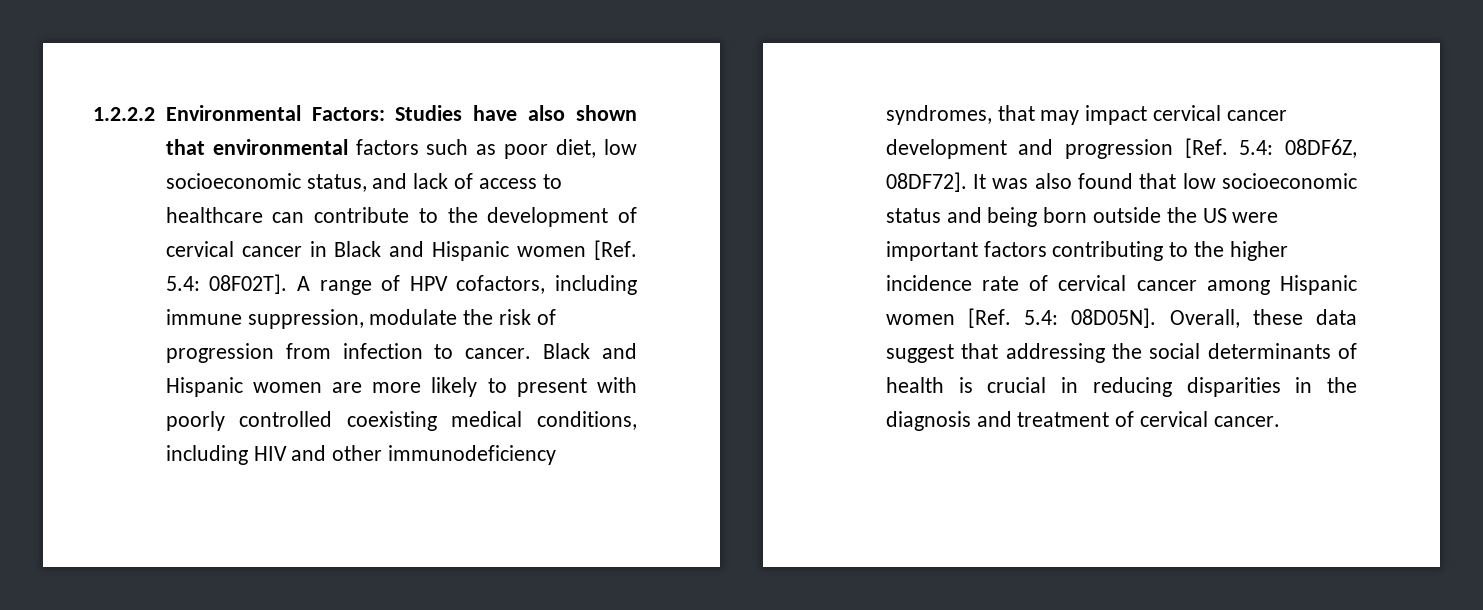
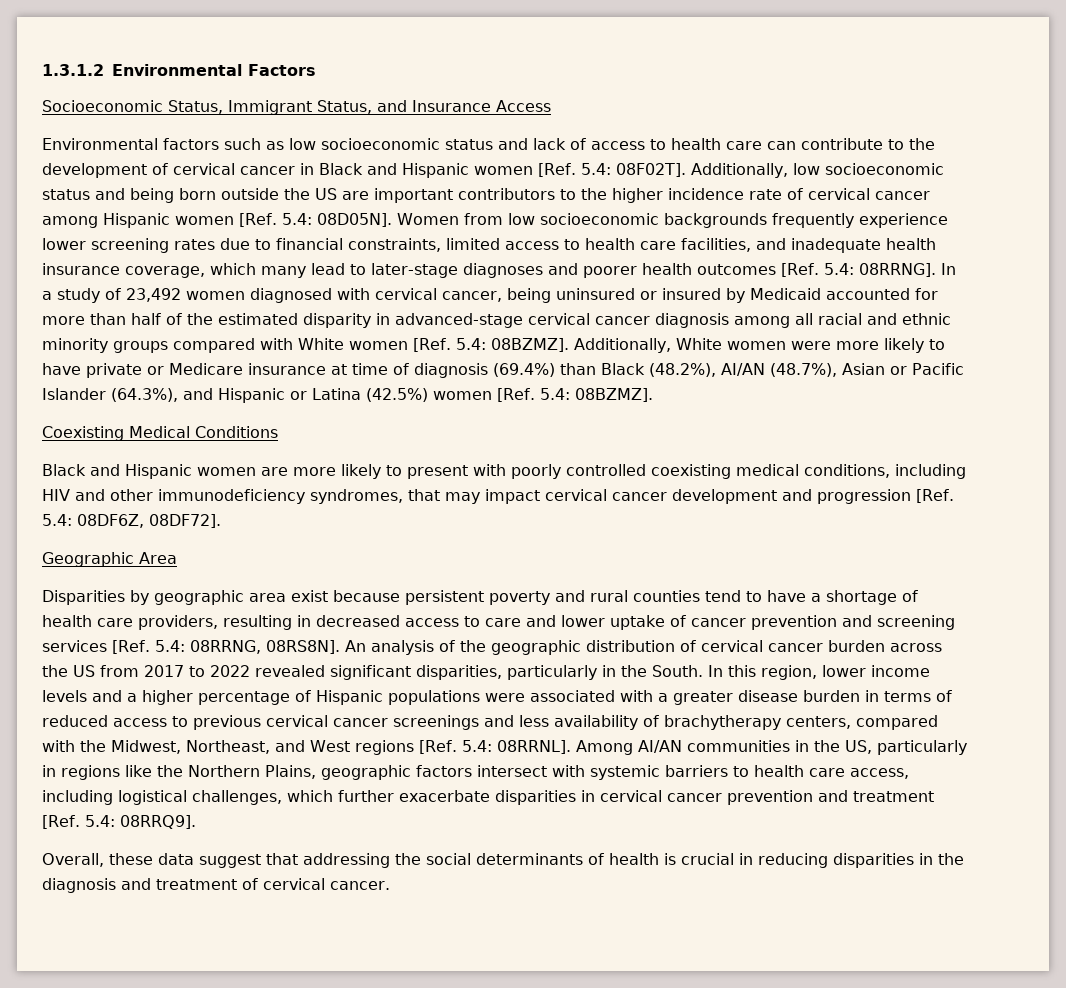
- 1.2.2.2 Environmental Factors: Studies have also shown that environmental factors such as poor diet, low socioeconomic status, and lack of access to healthcare can contribute to the development of cervical cancer in Black and Hispanic women [Ref. 5.4: 08F02T].
+ 1.3.1.2 Environmental Factors
+ Socioeconomic Status, Immigrant Status, and Insurance Access
+ Environmental factors such as low socioeconomic status and lack of access to health care can contribute to the development of cervical cancer in Black and Hispanic women [Ref. 5.4: 08F02T].
- A range of HPV cofactors, including immune suppression, modulate the risk of progression from infection to cancer. Black and Hispanic women are more likely to present with poorly controlled coexisting medical conditions, including HIV and other immunodeficiency syndromes, that may impact cervical cancer development and progression [Ref. 5.4: 08DF6Z, 08DF72]. It was also found that low socioeconomic status and being born outside the US were important factors contributing to the higher incidence rate of cervical cancer among Hispanic women [Ref. 5.4: 08D05N]. Overall, these data suggest that addressing the social determinants of health is crucial in reducing disparities in the diagnosis and treatment of cervical cancer.
+ Additionally, low socioeconomic status and being born outside the US are important contributors to the higher incidence rate of cervical cancer among Hispanic women [Ref. 5.4: 08D05N]. Women from low socioeconomic backgrounds frequently experience lower screening rates due to financial constraints, limited access to health care facilities, and inadequate health insurance coverage, which many lead to later-stage diagnoses and poorer health outcomes [Ref. 5.4: 08RRNG]. In a study of 23,492 women diagnosed with cervical cancer, being uninsured or insured by Medicaid accounted for more than half of the estimated disparity in advanced-stage cervical cancer diagnosis among all racial and ethnic minority groups compared with White women [Ref. 5.4: 08BZMZ]. Additionally, White women were more likely to have private or Medicare insurance at time of diagnosis (69.4%) than Black (48.2%), AI/AN (48.7%), Asian or Pacific Islander (64.3%), and Hispanic or Latina (42.5%) women [Ref. 5.4: 08BZMZ].
+ Coexisting Medical Conditions
+ Black and Hispanic women are more likely to present with poorly controlled coexisting medical conditions, including HIV and other immunodeficiency syndromes, that may impact cervical cancer development and progression [Ref. 5.4: 08DF6Z, 08DF72].
+ Geographic Area
+ Disparities by geographic area exist because persistent poverty and rural counties tend to have a shortage of health care providers, resulting in decreased access to care and lower uptake of cancer prevention and screening services [Ref. 5.4: 08RRNG, 08RS8N]. An analysis of the geographic distribution of cervical cancer burden across the US from 2017 to 2022 revealed significant disparities, particularly in the South. In this region, lower income levels and a higher percentage of Hispanic populations were associated with a greater disease burden in terms of reduced access to previous cervical cancer screenings and less availability of brachytherapy centers, compared with the Midwest, Northeast, and West regions [Ref. 5.4: 08RRNL]. Among AI/AN communities in the US, particularly in regions like the Northern Plains, geographic factors intersect with systemic barriers to health care access, including logistical challenges, which further exacerbate disparities in cervical cancer prevention and treatment [Ref. 5.4: 08RRQ9].
+ Overall, these data suggest that addressing the social determinants of health is crucial in reducing disparities in the diagnosis and treatment of cervical cancer.

